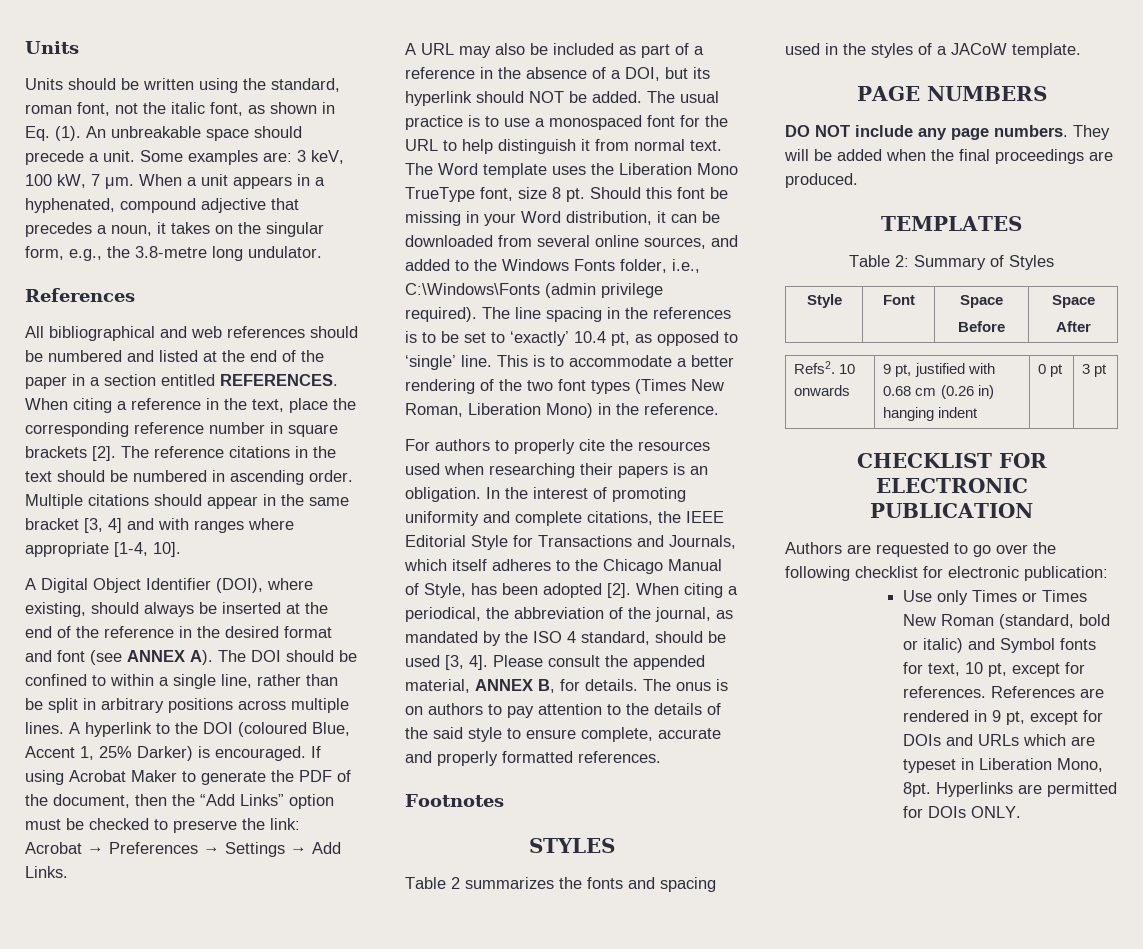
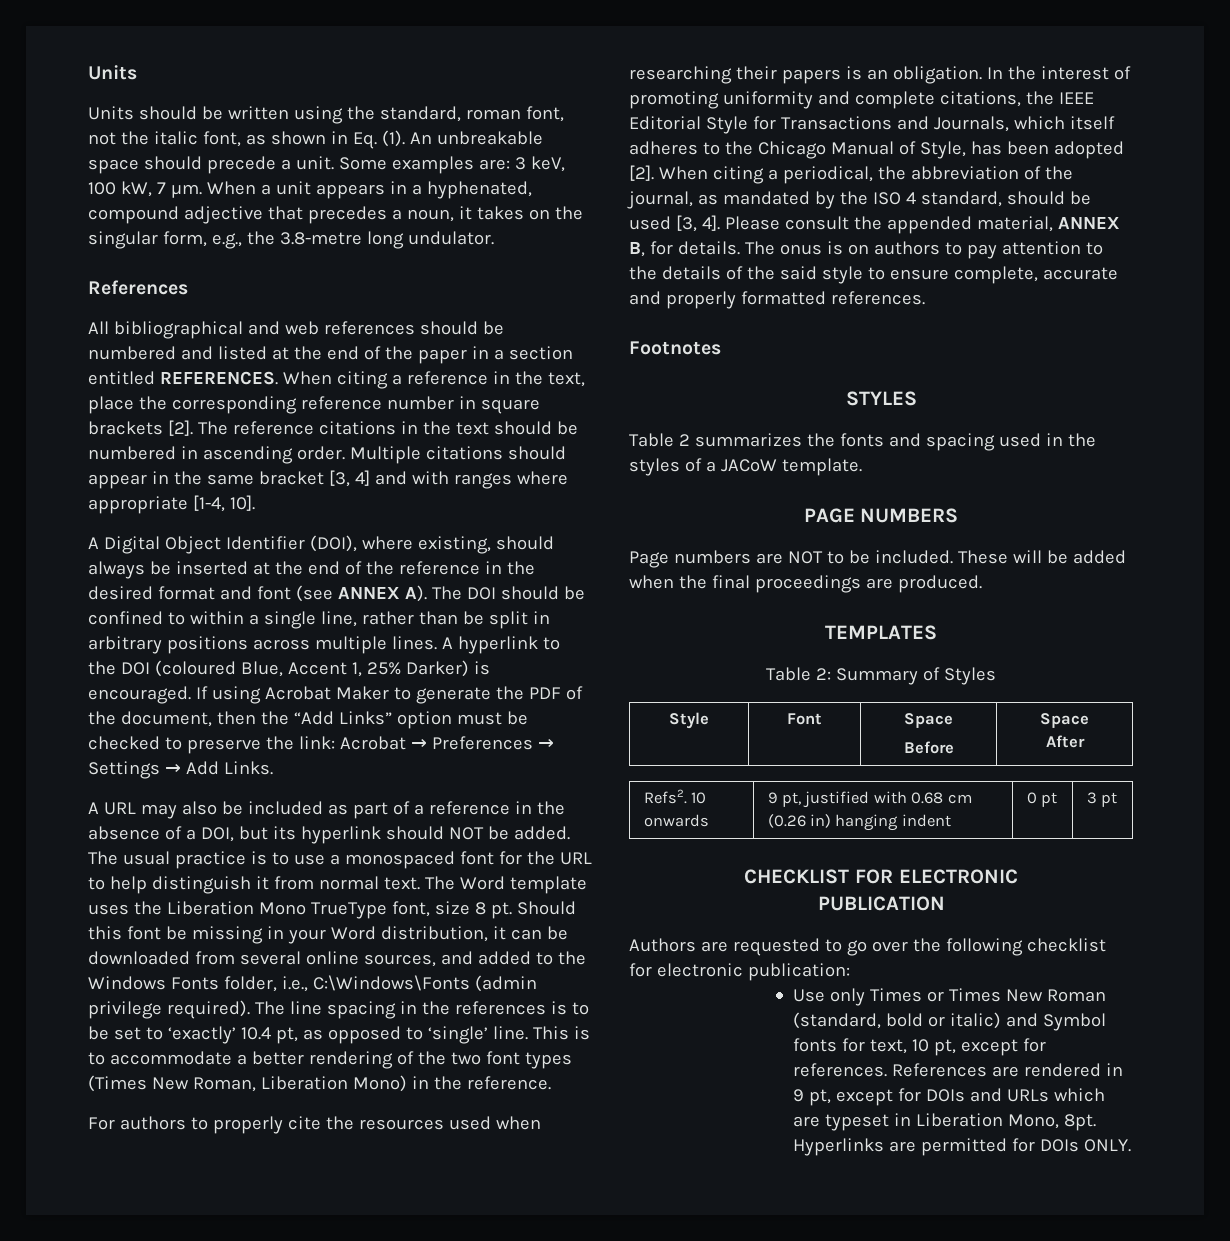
- DO NOT include any page numbers. They will be added when the final proceedings are produced.
+ Page numbers are NOT to be included. These will be added when the final proceedings are produced.

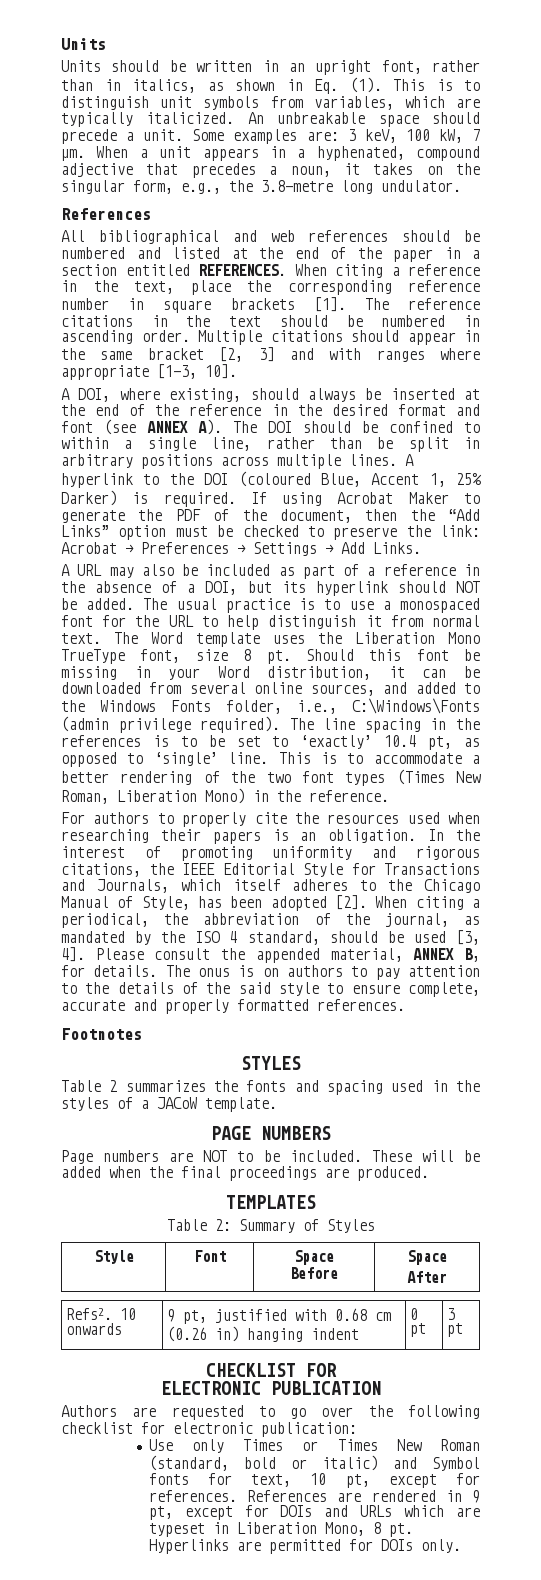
- Units should be written using the standard, roman font, not the italic font, as shown in Eq. (1).
+ Units should be written in an upright font, rather than in italics, as shown in Eq. (1).
+ This is to distinguish unit symbols from variables, which are typically italicized.
- When citing a reference in the text, place the corresponding reference number in square brackets [2].
+ When citing a reference in the text, place the corresponding reference number in square brackets [1].
- Multiple citations should appear in the same bracket [3, 4] and with ranges where appropriate [1-4, 10].
+ Multiple citations should appear in the same bracket [2, 3] and with ranges where appropriate [1-3, 10].
- A Digital Object Identifier (DOI), where existing, should always be inserted at the end of the reference in the desired format and font (see ANNEX A). The DOI should be confined to within a single line, rather than be split in arbitrary positions across multiple lines.
+ A DOI, where existing, should always be inserted at the end of the reference in the desired format and font (see ANNEX A). The DOI should be confined to within a single line, rather than be split in arbitrary positions across multiple lines.
- A hyperlink to the DOI (coloured Blue, Accent 1, 25% Darker) is encouraged.
+ A hyperlink to the DOI (coloured Blue, Accent 1, 25% Darker) is required.
- In the interest of promoting uniformity and complete citations, the IEEE Editorial Style for Transactions and Journals, which itself adheres to the Chicago Manual of Style, has been adopted [2].
+ In the interest of promoting uniformity and rigorous citations, the IEEE Editorial Style for Transactions and Journals, which itself adheres to the Chicago Manual of Style, has been adopted [2].
- CHECKLIST FOR ELECTRONIC
- PUBLICATION
+ CHECKLIST FOR
+ ELECTRONIC PUBLICATION
- References are rendered in 9 pt, except for DOIs and URLs which are typeset in Liberation Mono, 8pt.
+ References are rendered in 9 pt, except for DOIs and URLs which are typeset in Liberation Mono, 8 pt.
- Hyperlinks are permitted for DOIs ONLY.
+ Hyperlinks are permitted for DOIs only.

